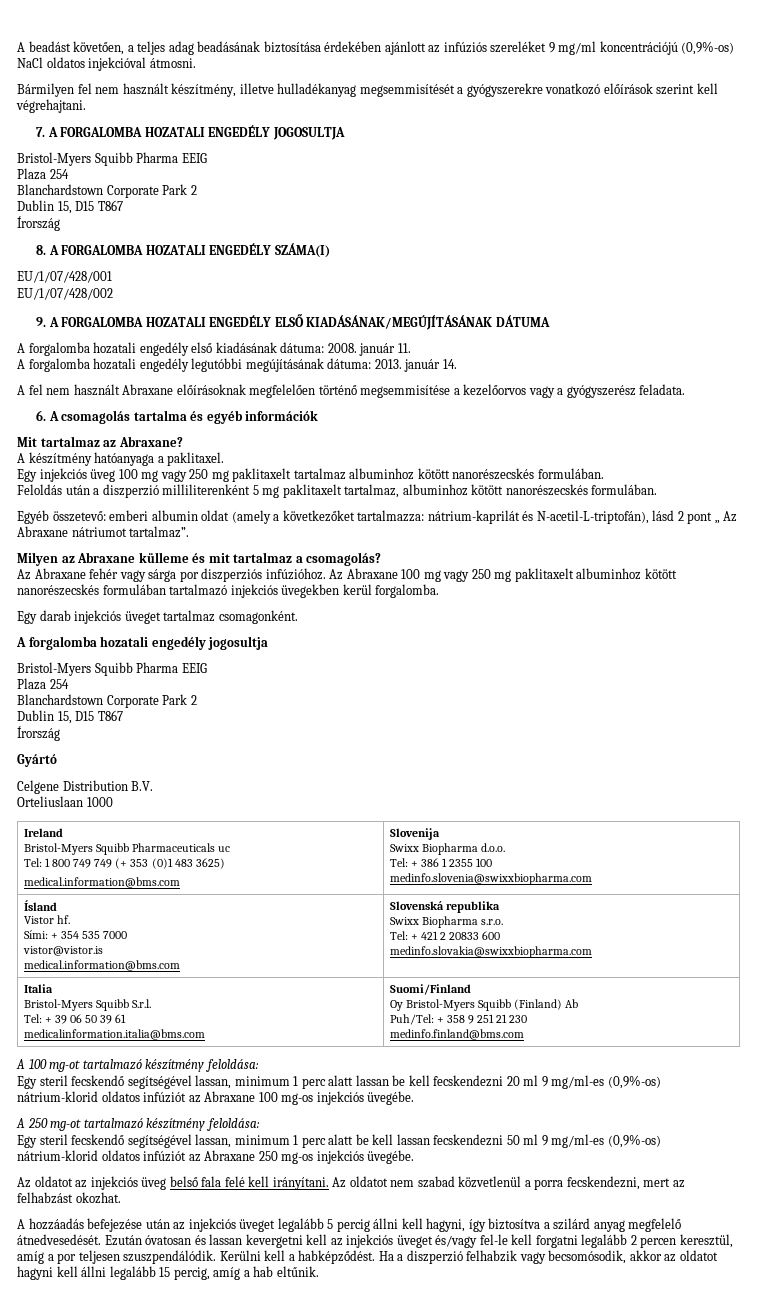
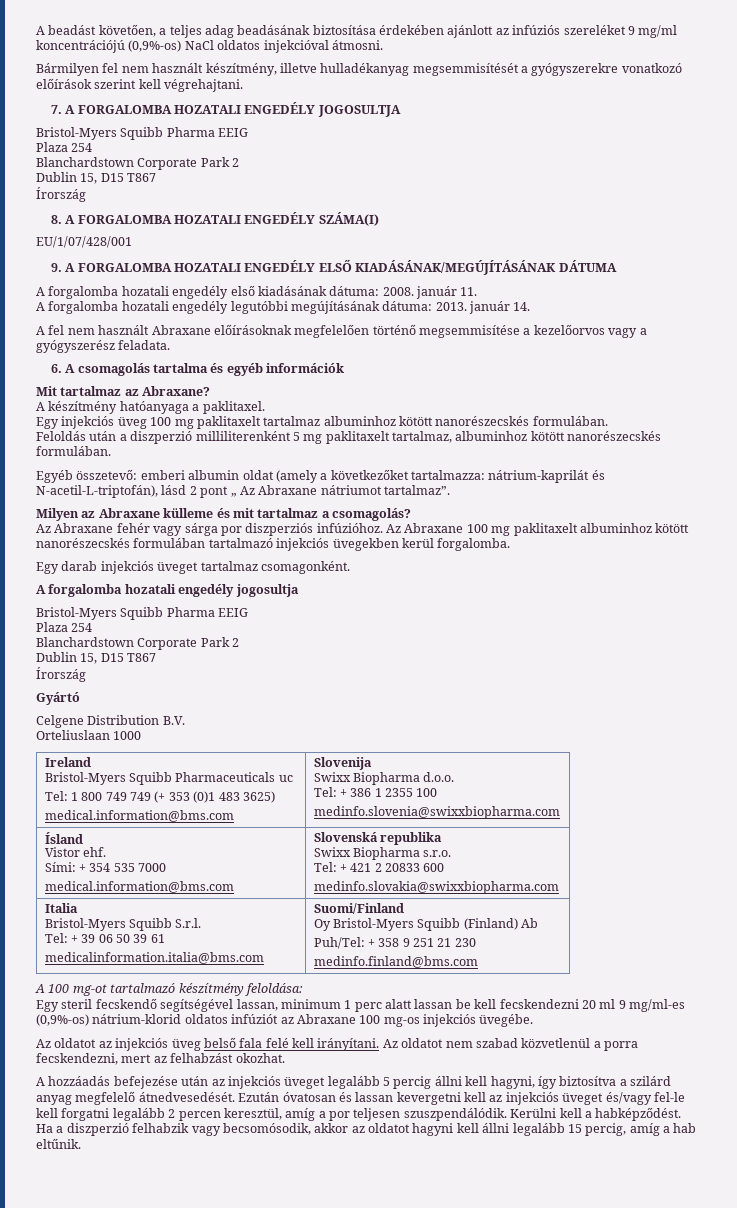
- EU/1/07/428/002
- Egy injekciós üveg 100 mg vagy 250 mg paklitaxelt tartalmaz albuminhoz kötött nanorészecskés formulában.
+ Egy injekciós üveg 100 mg paklitaxelt tartalmaz albuminhoz kötött nanorészecskés formulában.
- Az Abraxane 100 mg vagy 250 mg paklitaxelt albuminhoz kötött nanorészecskés formulában tartalmazó injekciós üvegekben kerül forgalomba.
+ Az Abraxane 100 mg paklitaxelt albuminhoz kötött nanorészecskés formulában tartalmazó injekciós üvegekben kerül forgalomba.
  Ísland
- Vistor hf.
+ Vistor ehf.
  Sími: + 354 535 7000
- vistor@vistor.is
- A 250 mg-ot tartalmazó készítmény feloldása:
- Egy steril fecskendő segítségével lassan, minimum 1 perc alatt be kell lassan fecskendezni 50 ml 9 mg/ml-es (0,9%-os) nátrium-klorid oldatos infúziót az Abraxane 250 mg-os injekciós üvegébe.

